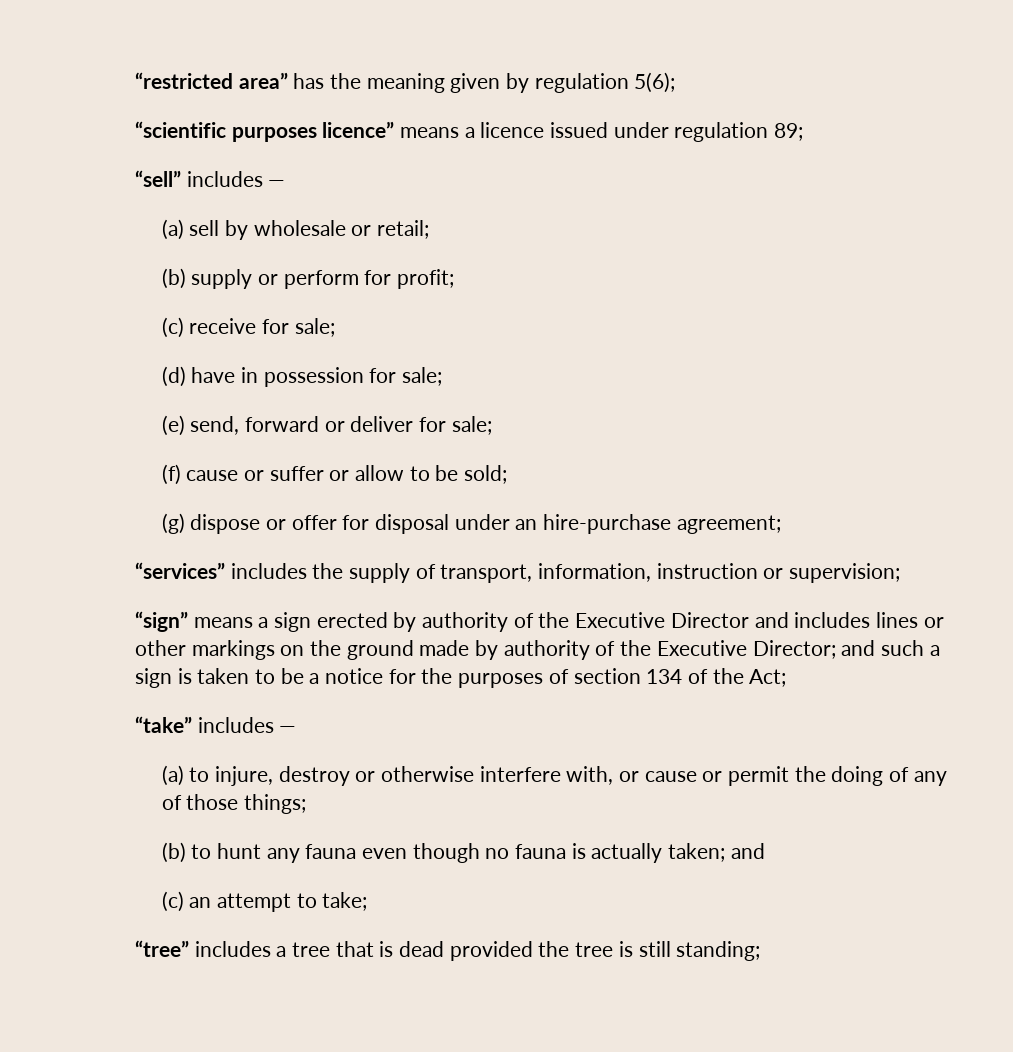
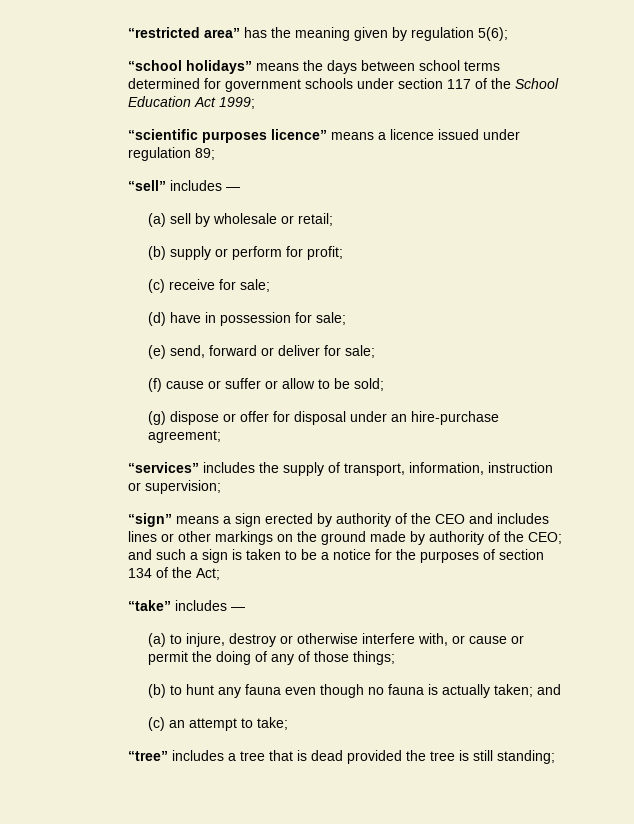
+ “school holidays” means the days between school terms determined for government schools under section 117 of the School Education Act 1999;
- “sign” means a sign erected by authority of the Executive Director and includes lines or other markings on the ground made by authority of the Executive Director; and such a sign is taken to be a notice for the purposes of section 134 of the Act;
+ “sign” means a sign erected by authority of the CEO and includes lines or other markings on the ground made by authority of the CEO; and such a sign is taken to be a notice for the purposes of section 134 of the Act;

